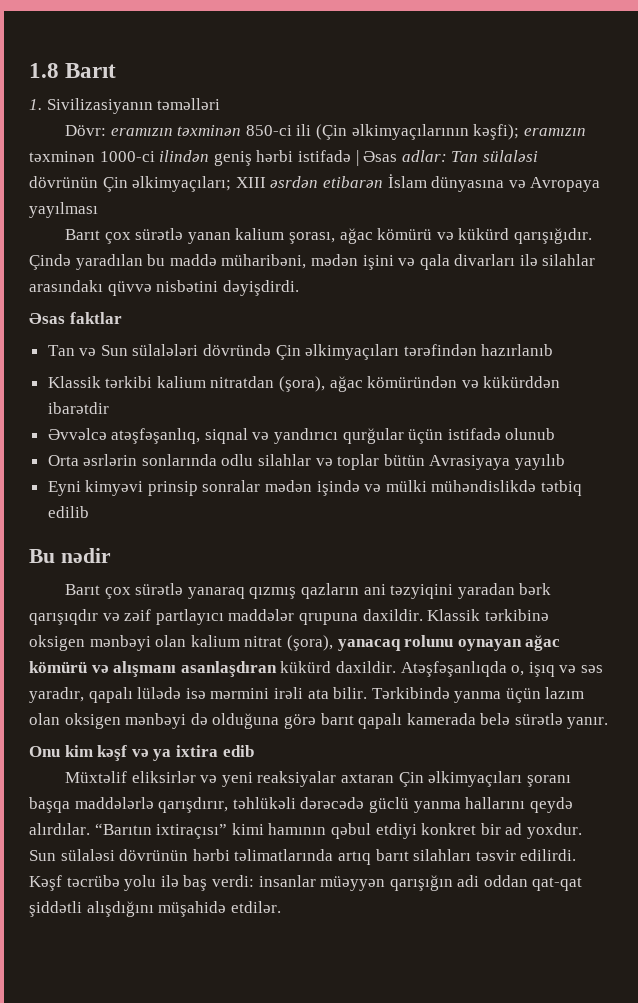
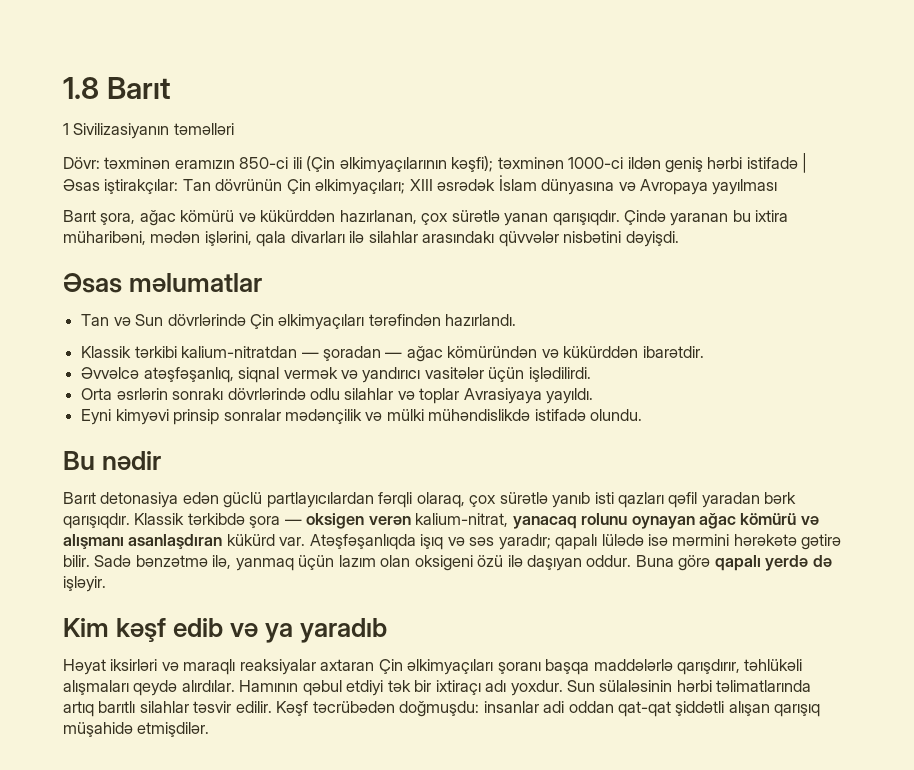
- 1. Sivilizasiyanın təməlləri
+ 1 Sivilizasiyanın təməlləri
- Dövr: eramızın təxminən 850-ci ili (Çin əlkimyaçılarının kəşfi); eramızın təxminən 1000-ci ilindən geniş hərbi istifadə | Əsas adlar: Tan sülaləsi dövrünün Çin əlkimyaçıları; XIII əsrdən etibarən İslam dünyasına və Avropaya yayılması
+ Dövr: təxminən eramızın 850-ci ili (Çin əlkimyaçılarının kəşfi); təxminən 1000-ci ildən geniş hərbi istifadə | Əsas iştirakçılar: Tan dövrünün Çin əlkimyaçıları; XIII əsrədək İslam dünyasına və Avropaya yayılması
- Barıt çox sürətlə yanan kalium şorası, ağac kömürü və kükürd qarışığıdır. Çində yaradılan bu maddə müharibəni, mədən işini və qala divarları ilə silahlar arasındakı qüvvə nisbətini dəyişdirdi.
- Əsas faktlar
+ Barıt şora, ağac kömürü və kükürddən hazırlanan, çox sürətlə yanan qarışıqdır. Çində yaranan bu ixtira müharibəni, mədən işlərini, qala divarları ilə silahlar arasındakı qüvvələr nisbətini dəyişdi.
+ Əsas məlumatlar
- Tan və Sun sülalələri dövründə Çin əlkimyaçıları tərəfindən hazırlanıb
+ Tan və Sun dövrlərində Çin əlkimyaçıları tərəfindən hazırlandı.
- Klassik tərkibi kalium nitratdan (şora), ağac kömüründən və kükürddən ibarətdir
+ Klassik tərkibi kalium-nitratdan — şoradan — ağac kömüründən və kükürddən ibarətdir.
- Əvvəlcə atəşfəşanlıq, siqnal və yandırıcı qurğular üçün istifadə olunub
+ Əvvəlcə atəşfəşanlıq, siqnal vermək və yandırıcı vasitələr üçün işlədilirdi.
- Orta əsrlərin sonlarında odlu silahlar və toplar bütün Avrasiyaya yayılıb
+ Orta əsrlərin sonrakı dövrlərində odlu silahlar və toplar Avrasiyaya yayıldı.
- Eyni kimyəvi prinsip sonralar mədən işində və mülki mühəndislikdə tətbiq edilib
+ Eyni kimyəvi prinsip sonralar mədənçilik və mülki mühəndislikdə istifadə olundu.
- Barıt çox sürətlə yanaraq qızmış qazların ani təzyiqini yaradan bərk qarışıqdır və zəif partlayıcı maddələr qrupuna daxildir. Klassik tərkibinə oksigen mənbəyi olan kalium nitrat (şora), yanacaq rolunu oynayan ağac kömürü və alışmanı asanlaşdıran kükürd daxildir. Atəşfəşanlıqda o, işıq və səs yaradır, qapalı lülədə isə mərmini irəli ata bilir. Tərkibində yanma üçün lazım olan oksigen mənbəyi də olduğuna görə barıt qapalı kamerada belə sürətlə yanır.
- Onu kim kəşf və ya ixtira edib
- Müxtəlif eliksirlər və yeni reaksiyalar axtaran Çin əlkimyaçıları şoranı başqa maddələrlə qarışdırır, təhlükəli dərəcədə güclü yanma hallarını qeydə alırdılar. “Barıtın ixtiraçısı” kimi hamının qəbul etdiyi konkret bir ad yoxdur. Sun sülaləsi dövrünün hərbi təlimatlarında artıq barıt silahları təsvir edilirdi. Kəşf təcrübə yolu ilə baş verdi: insanlar müəyyən qarışığın adi oddan qat-qat şiddətli alışdığını müşahidə etdilər.
+ Barıt detonasiya edən güclü partlayıcılardan fərqli olaraq, çox sürətlə yanıb isti qazları qəfil yaradan bərk qarışıqdır. Klassik tərkibdə şora — oksigen verən kalium-nitrat, yanacaq rolunu oynayan ağac kömürü və alışmanı asanlaşdıran kükürd var. Atəşfəşanlıqda işıq və səs yaradır; qapalı lülədə isə mərmini hərəkətə gətirə bilir. Sadə bənzətmə ilə, yanmaq üçün lazım olan oksigeni özü ilə daşıyan oddur. Buna görə qapalı yerdə də işləyir.
+ Kim kəşf edib və ya yaradıb
+ Həyat iksirləri və maraqlı reaksiyalar axtaran Çin əlkimyaçıları şoranı başqa maddələrlə qarışdırır, təhlükəli alışmaları qeydə alırdılar. Hamının qəbul etdiyi tək bir ixtiraçı adı yoxdur. Sun sülaləsinin hərbi təlimatlarında artıq barıtlı silahlar təsvir edilir. Kəşf təcrübədən doğmuşdu: insanlar adi oddan qat-qat şiddətli alışan qarışıq müşahidə etmişdilər.

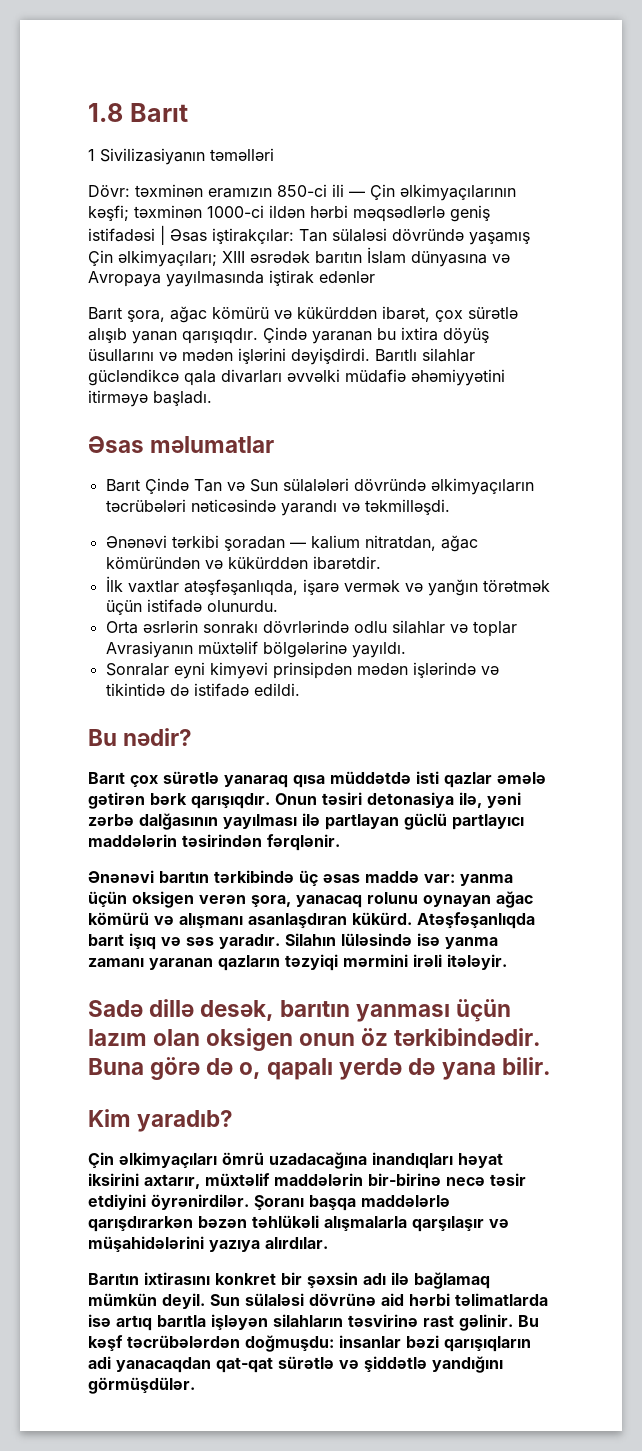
- Dövr: təxminən eramızın 850-ci ili (Çin əlkimyaçılarının kəşfi); təxminən 1000-ci ildən geniş hərbi istifadə | Əsas iştirakçılar: Tan dövrünün Çin əlkimyaçıları; XIII əsrədək İslam dünyasına və Avropaya yayılması
+ Dövr: təxminən eramızın 850-ci ili — Çin əlkimyaçılarının kəşfi; təxminən 1000-ci ildən hərbi məqsədlərlə geniş istifadəsi | Əsas iştirakçılar: Tan sülaləsi dövründə yaşamış Çin əlkimyaçıları; XIII əsrədək barıtın İslam dünyasına və Avropaya yayılmasında iştirak edənlər
- Barıt şora, ağac kömürü və kükürddən hazırlanan, çox sürətlə yanan qarışıqdır.
+ Barıt şora, ağac kömürü və kükürddən ibarət, çox sürətlə alışıb yanan qarışıqdır.
- Çində yaranan bu ixtira müharibəni, mədən işlərini, qala divarları ilə silahlar arasındakı qüvvələr nisbətini dəyişdi.
+ Çində yaranan bu ixtira döyüş üsullarını və mədən işlərini dəyişdirdi. Barıtlı silahlar gücləndikcə qala divarları əvvəlki müdafiə əhəmiyyətini itirməyə başladı.
- Tan və Sun dövrlərində Çin əlkimyaçıları tərəfindən hazırlandı.
- Klassik tərkibi kalium-nitratdan — şoradan — ağac kömüründən və kükürddən ibarətdir.
+ Barıt Çində Tan və Sun sülalələri dövründə əlkimyaçıların təcrübələri nəticəsində yarandı və təkmilləşdi.
+ Ənənəvi tərkibi şoradan — kalium nitratdan, ağac kömüründən və kükürddən ibarətdir.
- Əvvəlcə atəşfəşanlıq, siqnal vermək və yandırıcı vasitələr üçün işlədilirdi.
+ İlk vaxtlar atəşfəşanlıqda, işarə vermək və yanğın törətmək üçün istifadə olunurdu.
- Orta əsrlərin sonrakı dövrlərində odlu silahlar və toplar Avrasiyaya yayıldı.
- Eyni kimyəvi prinsip sonralar mədənçilik və mülki mühəndislikdə istifadə olundu.
- Bu nədir
- Barıt detonasiya edən güclü partlayıcılardan fərqli olaraq, çox sürətlə yanıb isti qazları qəfil yaradan bərk qarışıqdır. Klassik tərkibdə şora — oksigen verən kalium-nitrat, yanacaq rolunu oynayan ağac kömürü və alışmanı asanlaşdıran kükürd var. Atəşfəşanlıqda işıq və səs yaradır; qapalı lülədə isə mərmini hərəkətə gətirə bilir. Sadə bənzətmə ilə, yanmaq üçün lazım olan oksigeni özü ilə daşıyan oddur. Buna görə qapalı yerdə də işləyir.
+ Orta əsrlərin sonrakı dövrlərində odlu silahlar və toplar Avrasiyanın müxtəlif bölgələrinə yayıldı.
+ Sonralar eyni kimyəvi prinsipdən mədən işlərində və tikintidə də istifadə edildi.
+ Bu nədir?
+ Barıt çox sürətlə yanaraq qısa müddətdə isti qazlar əmələ gətirən bərk qarışıqdır. Onun təsiri detonasiya ilə, yəni zərbə dalğasının yayılması ilə partlayan güclü partlayıcı maddələrin təsirindən fərqlənir.
+ Ənənəvi barıtın tərkibində üç əsas maddə var: yanma üçün oksigen verən şora, yanacaq rolunu oynayan ağac kömürü və alışmanı asanlaşdıran kükürd. Atəşfəşanlıqda barıt işıq və səs yaradır. Silahın lüləsində isə yanma zamanı yaranan qazların təzyiqi mərmini irəli itələyir.
+ Sadə dillə desək, barıtın yanması üçün lazım olan oksigen onun öz tərkibindədir. Buna görə də o, qapalı yerdə də yana bilir.
- Kim kəşf edib və ya yaradıb
- Həyat iksirləri və maraqlı reaksiyalar axtaran Çin əlkimyaçıları şoranı başqa maddələrlə qarışdırır, təhlükəli alışmaları qeydə alırdılar. Hamının qəbul etdiyi tək bir ixtiraçı adı yoxdur. Sun sülaləsinin hərbi təlimatlarında artıq barıtlı silahlar təsvir edilir. Kəşf təcrübədən doğmuşdu: insanlar adi oddan qat-qat şiddətli alışan qarışıq müşahidə etmişdilər.
+ Kim yaradıb?
+ Çin əlkimyaçıları ömrü uzadacağına inandıqları həyat iksirini axtarır, müxtəlif maddələrin bir-birinə necə təsir etdiyini öyrənirdilər. Şoranı başqa maddələrlə qarışdırarkən bəzən təhlükəli alışmalarla qarşılaşır və müşahidələrini yazıya alırdılar.
+ Barıtın ixtirasını konkret bir şəxsin adı ilə bağlamaq mümkün deyil. Sun sülaləsi dövrünə aid hərbi təlimatlarda isə artıq barıtla işləyən silahların təsvirinə rast gəlinir. Bu kəşf təcrübələrdən doğmuşdu: insanlar bəzi qarışıqların adi yanacaqdan qat-qat sürətlə və şiddətlə yandığını görmüşdülər.

